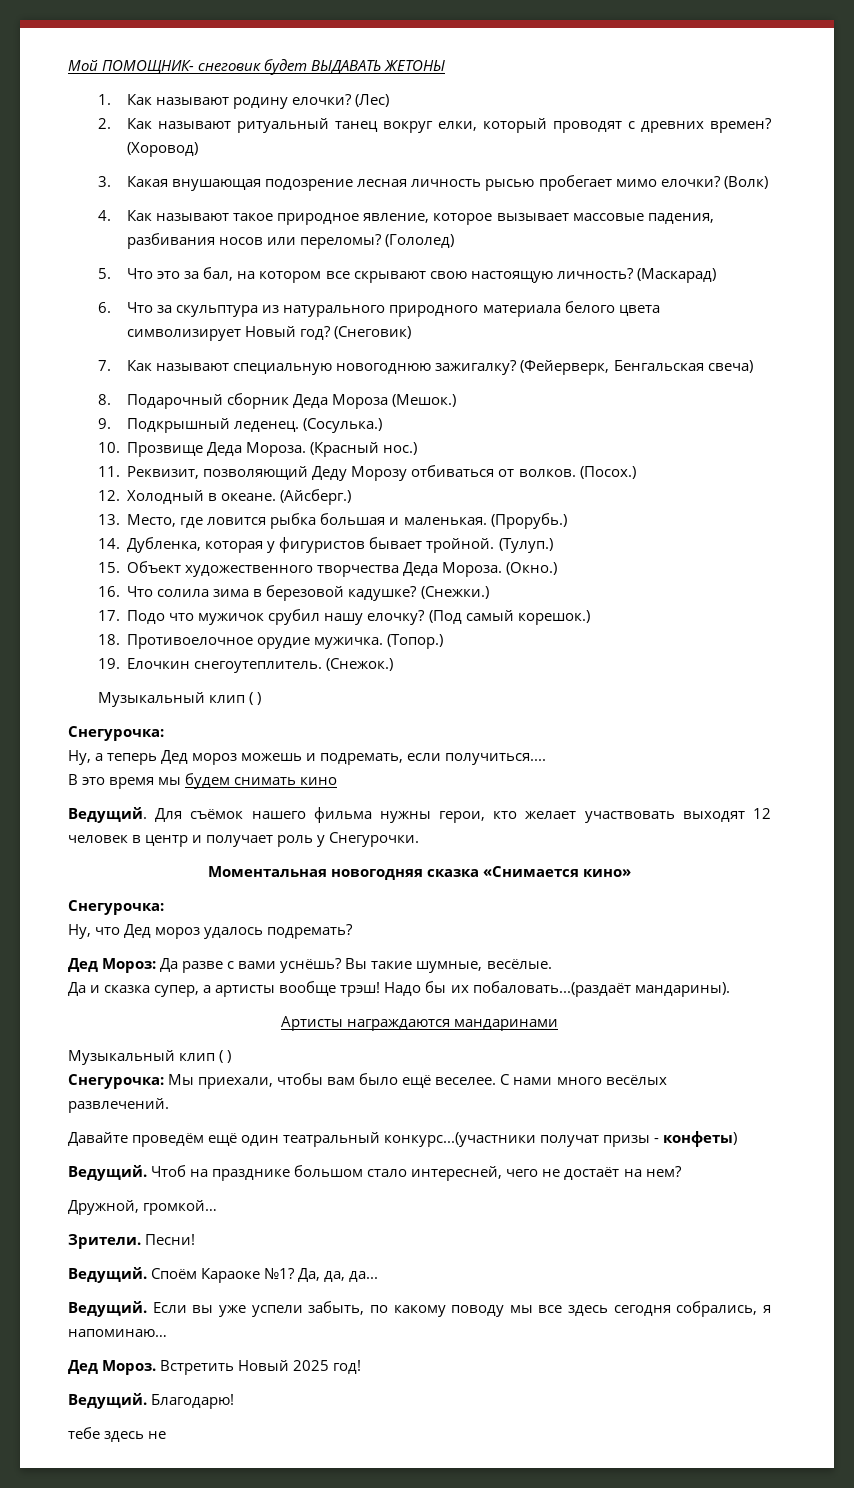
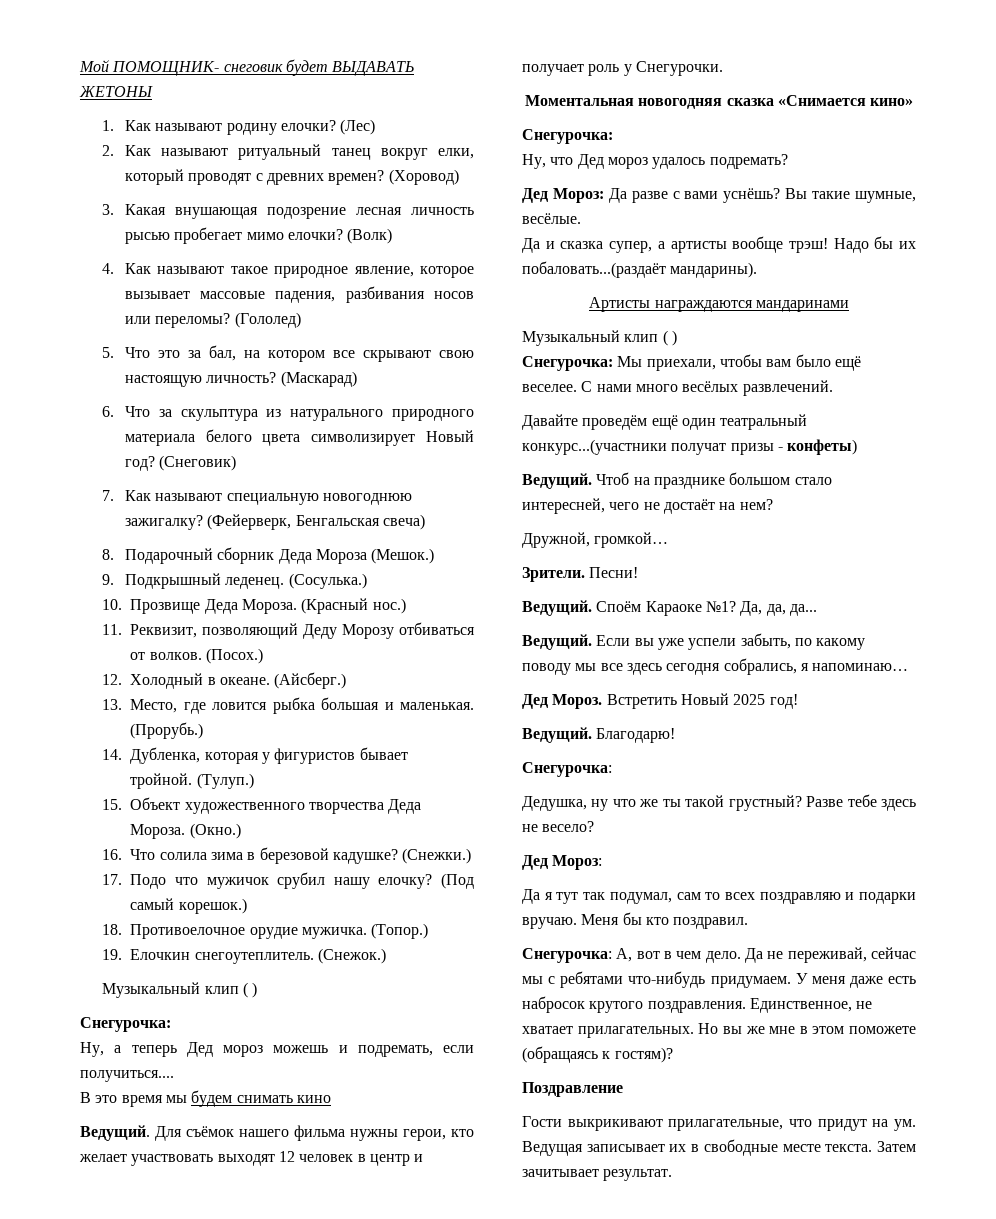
  Благодарю!
- тебе здесь не
+ Снегурочка:
+ Дедушка, ну что же ты такой грустный? Разве тебе здесь не весело?
+ Дед Мороз:
+ Да я тут так подумал, сам то всех поздравляю и подарки вручаю. Меня бы кто поздравил.
+ Снегурочка: А, вот в чем дело. Да не переживай, сейчас мы с ребятами что-нибудь придумаем. У меня даже есть набросок крутого поздравления. Единственное, не хватает прилагательных. Но вы же мне в этом поможете (обращаясь к гостям)?
+ Поздравление
+ Гости выкрикивают прилагательные, что придут на ум. Ведущая записывает их в свободные месте текста. Затем зачитывает результат.

